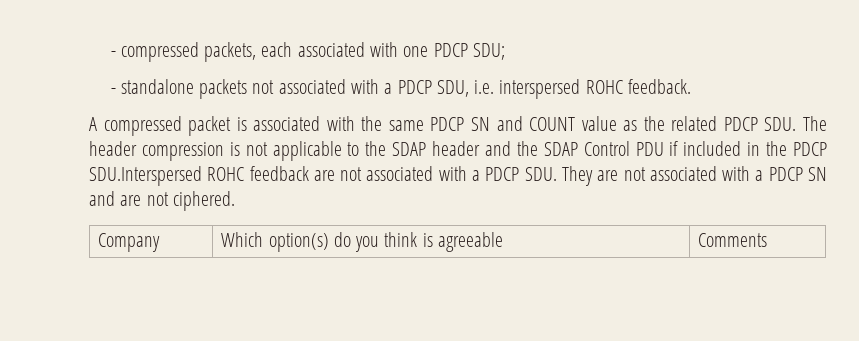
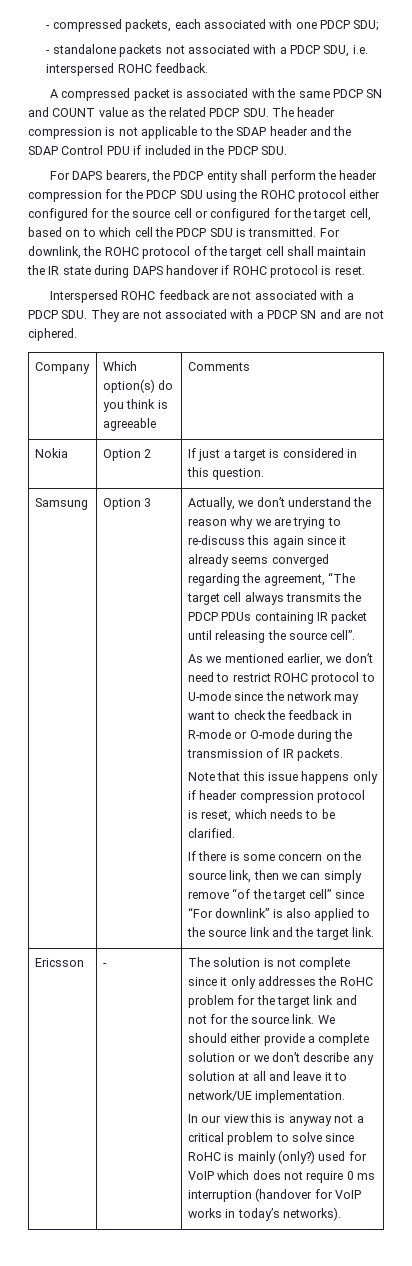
- A compressed packet is associated with the same PDCP SN and COUNT value as the related PDCP SDU. The header compression is not applicable to the SDAP header and the SDAP Control PDU if included in the PDCP SDU.Interspersed ROHC feedback are not associated with a PDCP SDU. They are not associated with a PDCP SN and are not ciphered.
+ A compressed packet is associated with the same PDCP SN and COUNT value as the related PDCP SDU. The header compression is not applicable to the SDAP header and the SDAP Control PDU if included in the PDCP SDU.
+ For DAPS bearers, the PDCP entity shall perform the header compression for the PDCP SDU using the ROHC protocol either configured for the source cell or configured for the target cell, based on to which cell the PDCP SDU is transmitted. For downlink, the ROHC protocol of the target cell shall maintain the IR state during DAPS handover if ROHC protocol is reset.
+ Interspersed ROHC feedback are not associated with a PDCP SDU. They are not associated with a PDCP SN and are not ciphered.
+ Nokia | Option 2 | If just a target is considered in this question.
+ Samsung | Option 3 | Actually, we don’t understand the reason why we are trying to re-discuss this again since it already seems converged regarding the agreement, “The target cell always transmits the PDCP PDUs containing IR packet until releasing the source cell”.
+ As we mentioned earlier, we don’t need to restrict ROHC protocol to U-mode since the network may want to check the feedback in R-mode or O-mode during the transmission of IR packets.
+ Note that this issue happens only if header compression protocol is reset, which needs to be clarified.
+ If there is some concern on the source link, then we can simply remove “of the target cell” since “For downlink” is also applied to the source link and the target link.
+ Ericsson | - | The solution is not complete since it only addresses the RoHC problem for the target link and not for the source link. We should either provide a complete solution or we don’t describe any solution at all and leave it to network/UE implementation.
+ In our view this is anyway not a critical problem to solve since RoHC is mainly (only?) used for VoIP which does not require 0 ms interruption (handover for VoIP works in today’s networks).

